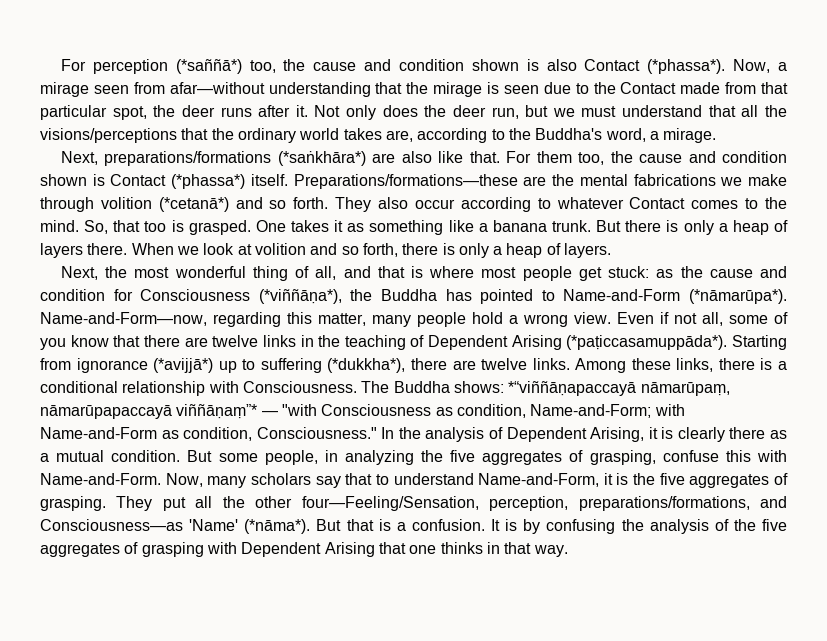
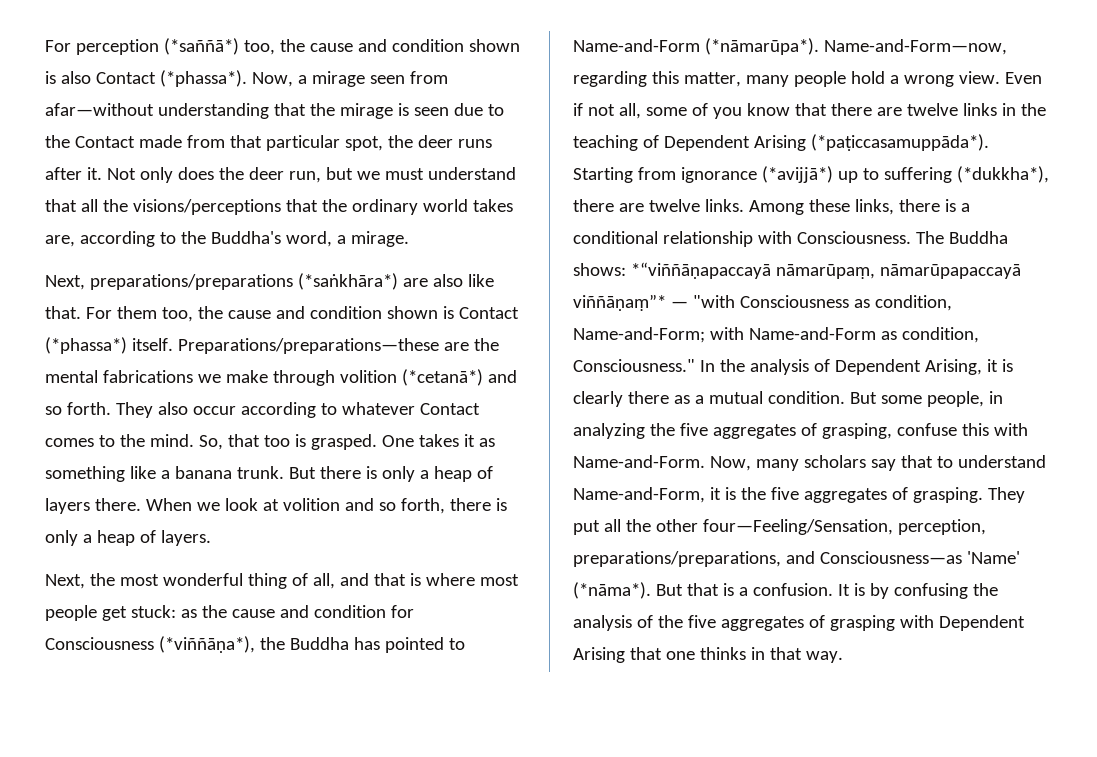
- Next, preparations/formations (*saṅkhāra*) are also like that.
+ Next, preparations/preparations (*saṅkhāra*) are also like that.
- Preparations/formations—these are the mental fabrications we make through volition (*cetanā*) and so forth.
+ Preparations/preparations—these are the mental fabrications we make through volition (*cetanā*) and so forth.
- They put all the other four—Feeling/Sensation, perception, preparations/formations, and Consciousness—as 'Name' (*nāma*).
+ They put all the other four—Feeling/Sensation, perception, preparations/preparations, and Consciousness—as 'Name' (*nāma*).

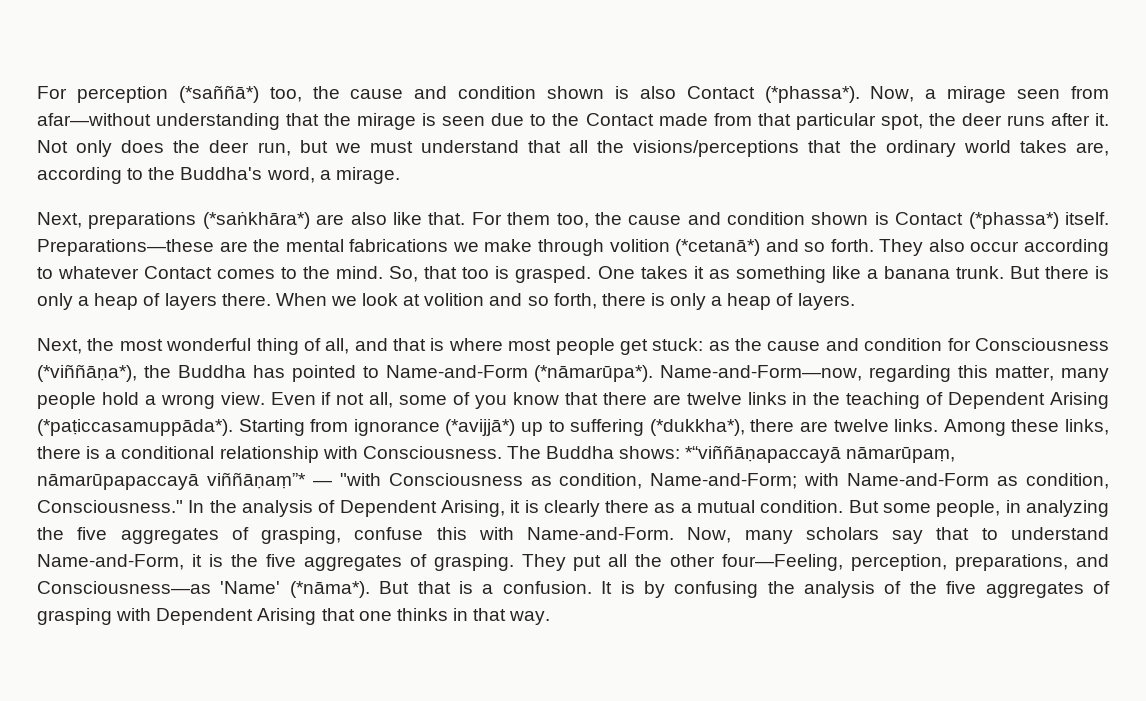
- Next, preparations/preparations (*saṅkhāra*) are also like that.
+ Next, preparations (*saṅkhāra*) are also like that.
- Preparations/preparations—these are the mental fabrications we make through volition (*cetanā*) and so forth.
+ Preparations—these are the mental fabrications we make through volition (*cetanā*) and so forth.
- They put all the other four—Feeling/Sensation, perception, preparations/preparations, and Consciousness—as 'Name' (*nāma*).
+ They put all the other four—Feeling, perception, preparations, and Consciousness—as 'Name' (*nāma*).

